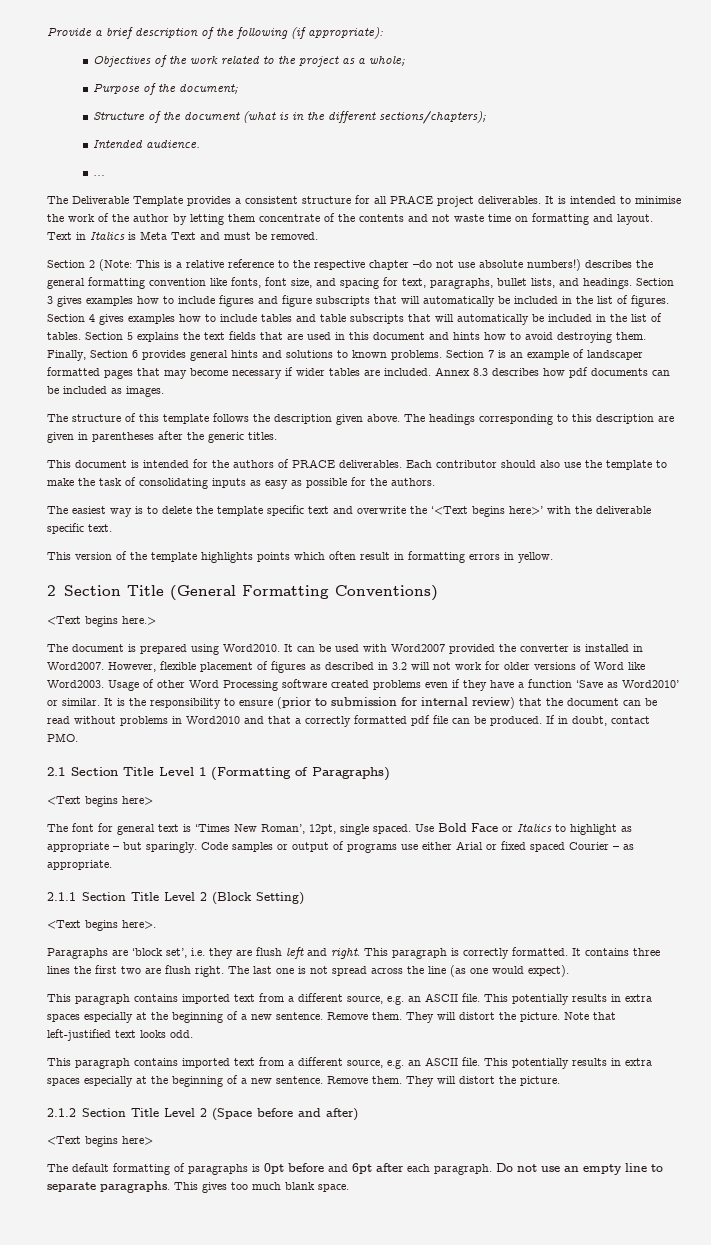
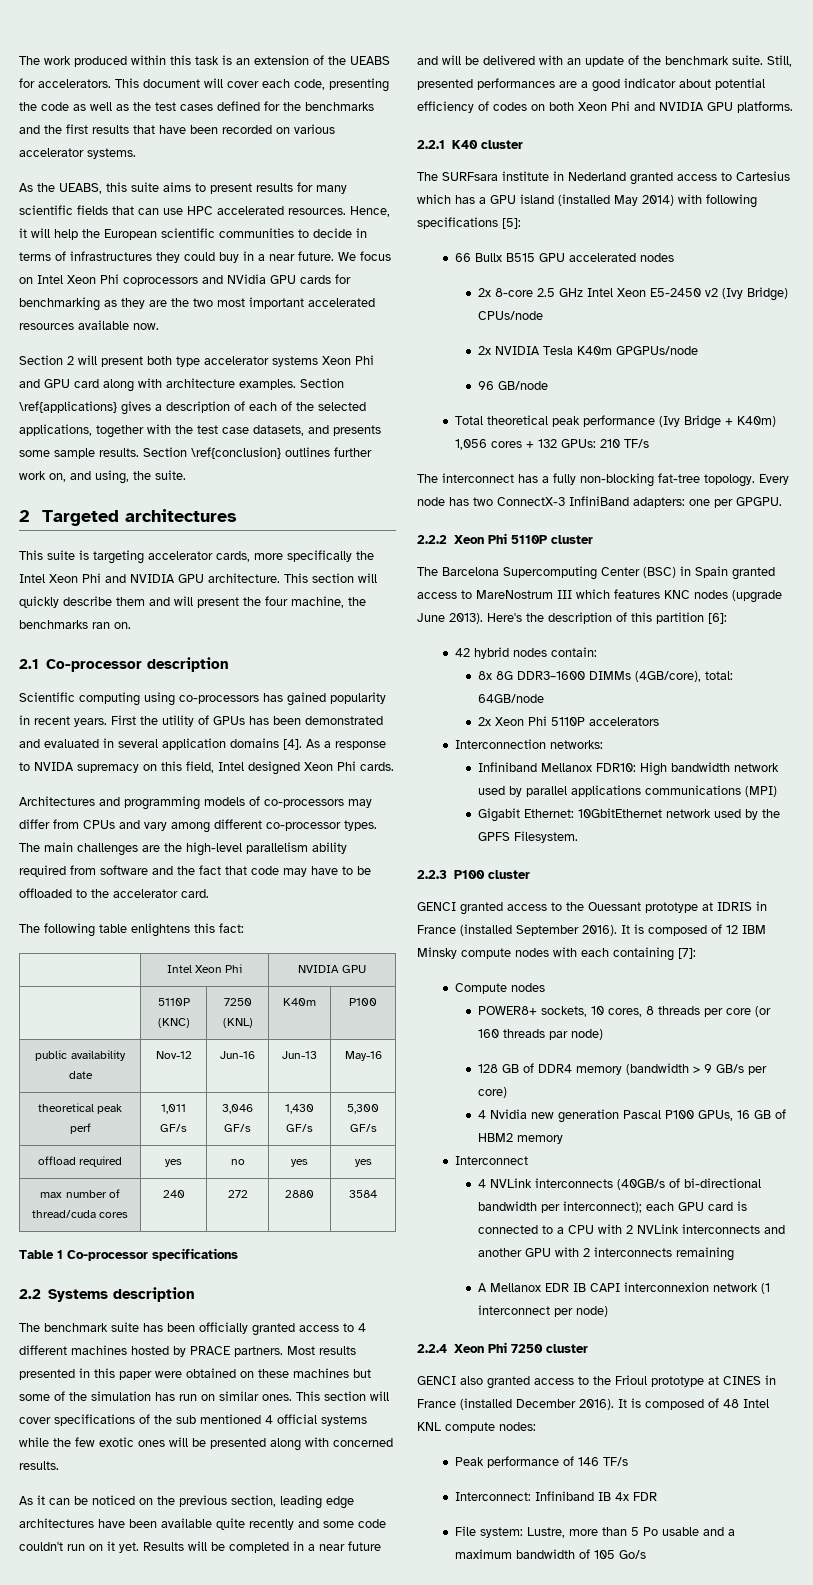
- Provide a brief description of the following (if appropriate):
- Objectives of the work related to the project as a whole;
- Purpose of the document;
- Structure of the document (what is in the different sections/chapters);
- Intended audience.
- …
- The Deliverable Template provides a consistent structure for all PRACE project deliverables. It is intended to minimise the work of the author by letting them concentrate of the contents and not waste time on formatting and layout. Text in Italics is Meta Text and must be removed.
- Section 2 (Note: This is a relative reference to the respective chapter –do not use absolute numbers!) describes the general formatting convention like fonts, font size, and spacing for text, paragraphs, bullet lists, and headings. Section 3 gives examples how to include figures and figure subscripts that will automatically be included in the list of figures. Section 4 gives examples how to include tables and table subscripts that will automatically be included in the list of tables. Section 5 explains the text fields that are used in this document and hints how to avoid destroying them. Finally, Section 6 provides general hints and solutions to known problems. Section 7 is an example of landscaper formatted pages that may become necessary if wider tables are included. Annex 8.3 describes how pdf documents can be included as images.
- The structure of this template follows the description given above. The headings corresponding to this description are given in parentheses after the generic titles.
- This document is intended for the authors of PRACE deliverables. Each contributor should also use the template to make the task of consolidating inputs as easy as possible for the authors.
- The easiest way is to delete the template specific text and overwrite the ‘<Text begins here>’ with the deliverable specific text.
- This version of the template highlights points which often result in formatting errors in yellow.
- 2 Section Title (General Formatting Conventions)
- <Text begins here.>
- The document is prepared using Word2010. It can be used with Word2007 provided the converter is installed in Word2007. However, flexible placement of figures as described in 3.2 will not work for older versions of Word like Word2003. Usage of other Word Processing software created problems even if they have a function ‘Save as Word2010’ or similar. It is the responsibility to ensure (prior to submission for internal review) that the document can be read without problems in Word2010 and that a correctly formatted pdf file can be produced. If in doubt, contact PMO.
- 2.1 Section Title Level 1 (Formatting of Paragraphs)
- <Text begins here>
- The font for general text is ‘Times New Roman’, 12pt, single spaced. Use Bold Face or Italics to highlight as appropriate – but sparingly. Code samples or output of programs use either Arial or fixed spaced Courier – as appropriate.
- 2.1.1 Section Title Level 2 (Block Setting)
- <Text begins here>.
- Paragraphs are ‘block set’, i.e. they are flush left and right. This paragraph is correctly formatted. It contains three lines the first two are flush right. The last one is not spread across the line (as one would expect).
- This paragraph contains imported text from a different source, e.g. an ASCII file. This potentially results in extra spaces especially at the beginning of a new sentence. Remove them. They will distort the picture. Note that left-justified text looks odd.
- This paragraph contains imported text from a different source, e.g. an ASCII file. This potentially results in extra spaces especially at the beginning of a new sentence. Remove them. They will distort the picture.
- 2.1.2 Section Title Level 2 (Space before and after)
- <Text begins here>
- The default formatting of paragraphs is 0pt before and 6pt after each paragraph. Do not use an empty line to separate paragraphs. This gives too much blank space.
+ The work produced within this task is an extension of the UEABS for accelerators. This document will cover each code, presenting the code as well as the test cases defined for the benchmarks and the first results that have been recorded on various accelerator systems.
+ As the UEABS, this suite aims to present results for many scientific fields that can use HPC accelerated resources. Hence, it will help the European scientific communities to decide in terms of infrastructures they could buy in a near future. We focus on Intel Xeon Phi coprocessors and NVidia GPU cards for benchmarking as they are the two most important accelerated resources available now.
+ Section 2 will present both type accelerator systems Xeon Phi and GPU card along with architecture examples. Section \ref{applications} gives a description of each of the selected applications, together with the test case datasets, and presents some sample results. Section \ref{conclusion} outlines further work on, and using, the suite.
+ 2 Targeted architectures
+ This suite is targeting accelerator cards, more specifically the Intel Xeon Phi and NVIDIA GPU architecture. This section will quickly describe them and will present the four machine, the benchmarks ran on.
+ 2.1 Co-processor description
+ Scientific computing using co-processors has gained popularity in recent years. First the utility of GPUs has been demonstrated and evaluated in several application domains [4]. As a response to NVIDA supremacy on this field, Intel designed Xeon Phi cards.
+ Architectures and programming models of co-processors may differ from CPUs and vary among different co-processor types. The main challenges are the high-level parallelism ability required from software and the fact that code may have to be offloaded to the accelerator card.
+ The following table enlightens this fact:
+ | Intel Xeon Phi | NVIDIA GPU
+ | 5110P (KNC) | 7250 (KNL) | K40m | P100
+ public availability date | Nov-12 | Jun-16 | Jun-13 | May-16
+ theoretical peak perf | 1,011 GF/s | 3,046 GF/s | 1,430 GF/s | 5,300 GF/s
+ offload required | yes | no | yes | yes
+ max number of thread/cuda cores | 240 | 272 | 2880 | 3584
+ Table 1 Co-processor specifications
+ 2.2 Systems description
+ The benchmark suite has been officially granted access to 4 different machines hosted by PRACE partners. Most results presented in this paper were obtained on these machines but some of the simulation has run on similar ones. This section will cover specifications of the sub mentioned 4 official systems while the few exotic ones will be presented along with concerned results.
+ As it can be noticed on the previous section, leading edge architectures have been available quite recently and some code couldn't run on it yet. Results will be completed in a near future and will be delivered with an update of the benchmark suite. Still, presented performances are a good indicator about potential efficiency of codes on both Xeon Phi and NVIDIA GPU platforms.
+ 2.2.1 K40 cluster
+ The SURFsara institute in Nederland granted access to Cartesius which has a GPU island (installed May 2014) with following specifications [5]:
+ 66 Bullx B515 GPU accelerated nodes
+ 2x 8-core 2.5 GHz Intel Xeon E5-2450 v2 (Ivy Bridge) CPUs/node
+ 2x NVIDIA Tesla K40m GPGPUs/node
+ 96 GB/node
+ Total theoretical peak performance (Ivy Bridge + K40m) 1,056 cores + 132 GPUs: 210 TF/s
+ The interconnect has a fully non-blocking fat-tree topology. Every node has two ConnectX-3 InfiniBand adapters: one per GPGPU.
+ 2.2.2 Xeon Phi 5110P cluster
+ The Barcelona Supercomputing Center (BSC) in Spain granted access to MareNostrum III which features KNC nodes (upgrade June 2013). Here's the description of this partition [6]:
+ 42 hybrid nodes contain:
+ 8x 8G DDR3–1600 DIMMs (4GB/core), total: 64GB/node
+ 2x Xeon Phi 5110P accelerators
+ Interconnection networks:
+ Infiniband Mellanox FDR10: High bandwidth network used by parallel applications communications (MPI)
+ Gigabit Ethernet: 10GbitEthernet network used by the GPFS Filesystem.
+ 2.2.3 P100 cluster
+ GENCI granted access to the Ouessant prototype at IDRIS in France (installed September 2016). It is composed of 12 IBM Minsky compute nodes with each containing [7]:
+ Compute nodes
+ POWER8+ sockets, 10 cores, 8 threads per core (or 160 threads par node)
+ 128 GB of DDR4 memory (bandwidth > 9 GB/s per core)
+ 4 Nvidia new generation Pascal P100 GPUs, 16 GB of HBM2 memory
+ Interconnect
+ 4 NVLink interconnects (40GB/s of bi-directional bandwidth per interconnect); each GPU card is connected to a CPU with 2 NVLink interconnects and another GPU with 2 interconnects remaining
+ A Mellanox EDR IB CAPI interconnexion network (1 interconnect per node)
+ 2.2.4 Xeon Phi 7250 cluster
+ GENCI also granted access to the Frioul prototype at CINES in France (installed December 2016). It is composed of 48 Intel KNL compute nodes:
+ Peak performance of 146 TF/s
+ Interconnect: Infiniband IB 4x FDR
+ File system: Lustre, more than 5 Po usable and a maximum bandwidth of 105 Go/s

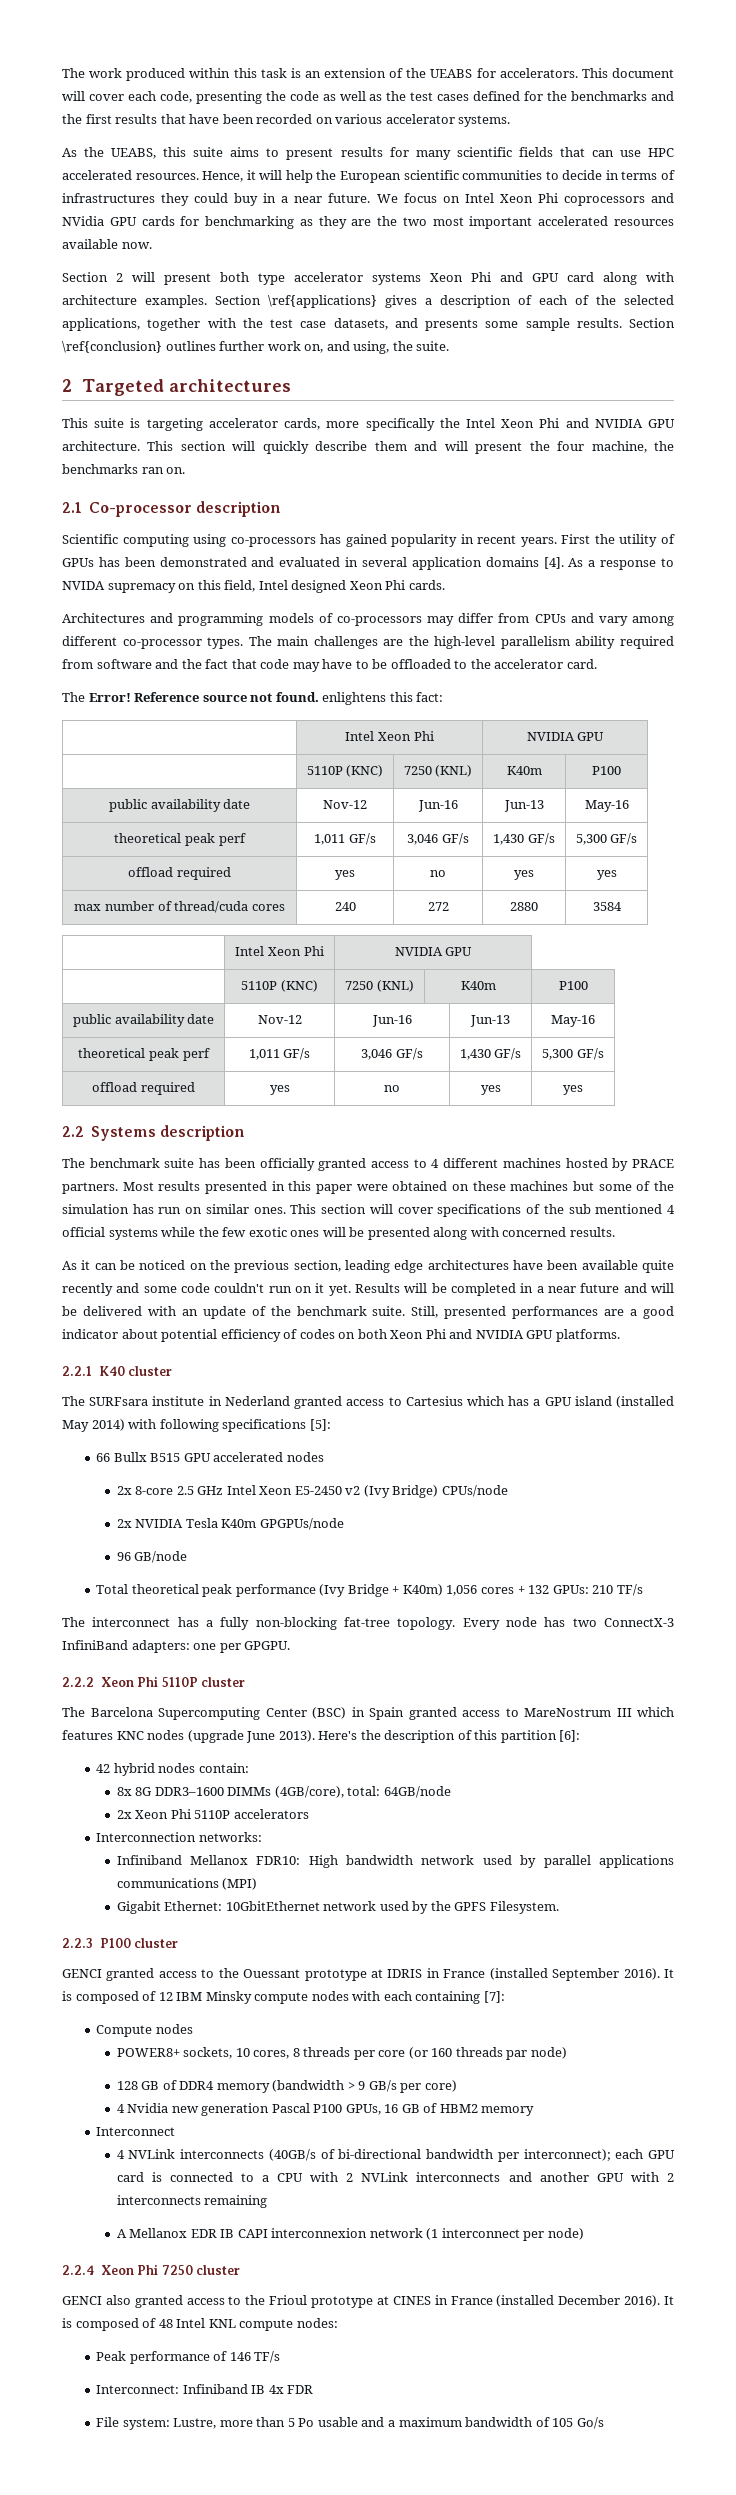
- The following table enlightens this fact:
+ The Error! Reference source not found. enlightens this fact:
  max number of thread/cuda cores | 240 | 272 | 2880 | 3584
- Table 1 Co-processor specifications
+ | Intel Xeon Phi | NVIDIA GPU
+ | 5110P (KNC) | 7250 (KNL) | K40m | P100
+ public availability date | Nov-12 | Jun-16 | Jun-13 | May-16
+ theoretical peak perf | 1,011 GF/s | 3,046 GF/s | 1,430 GF/s | 5,300 GF/s
+ offload required | yes | no | yes | yes

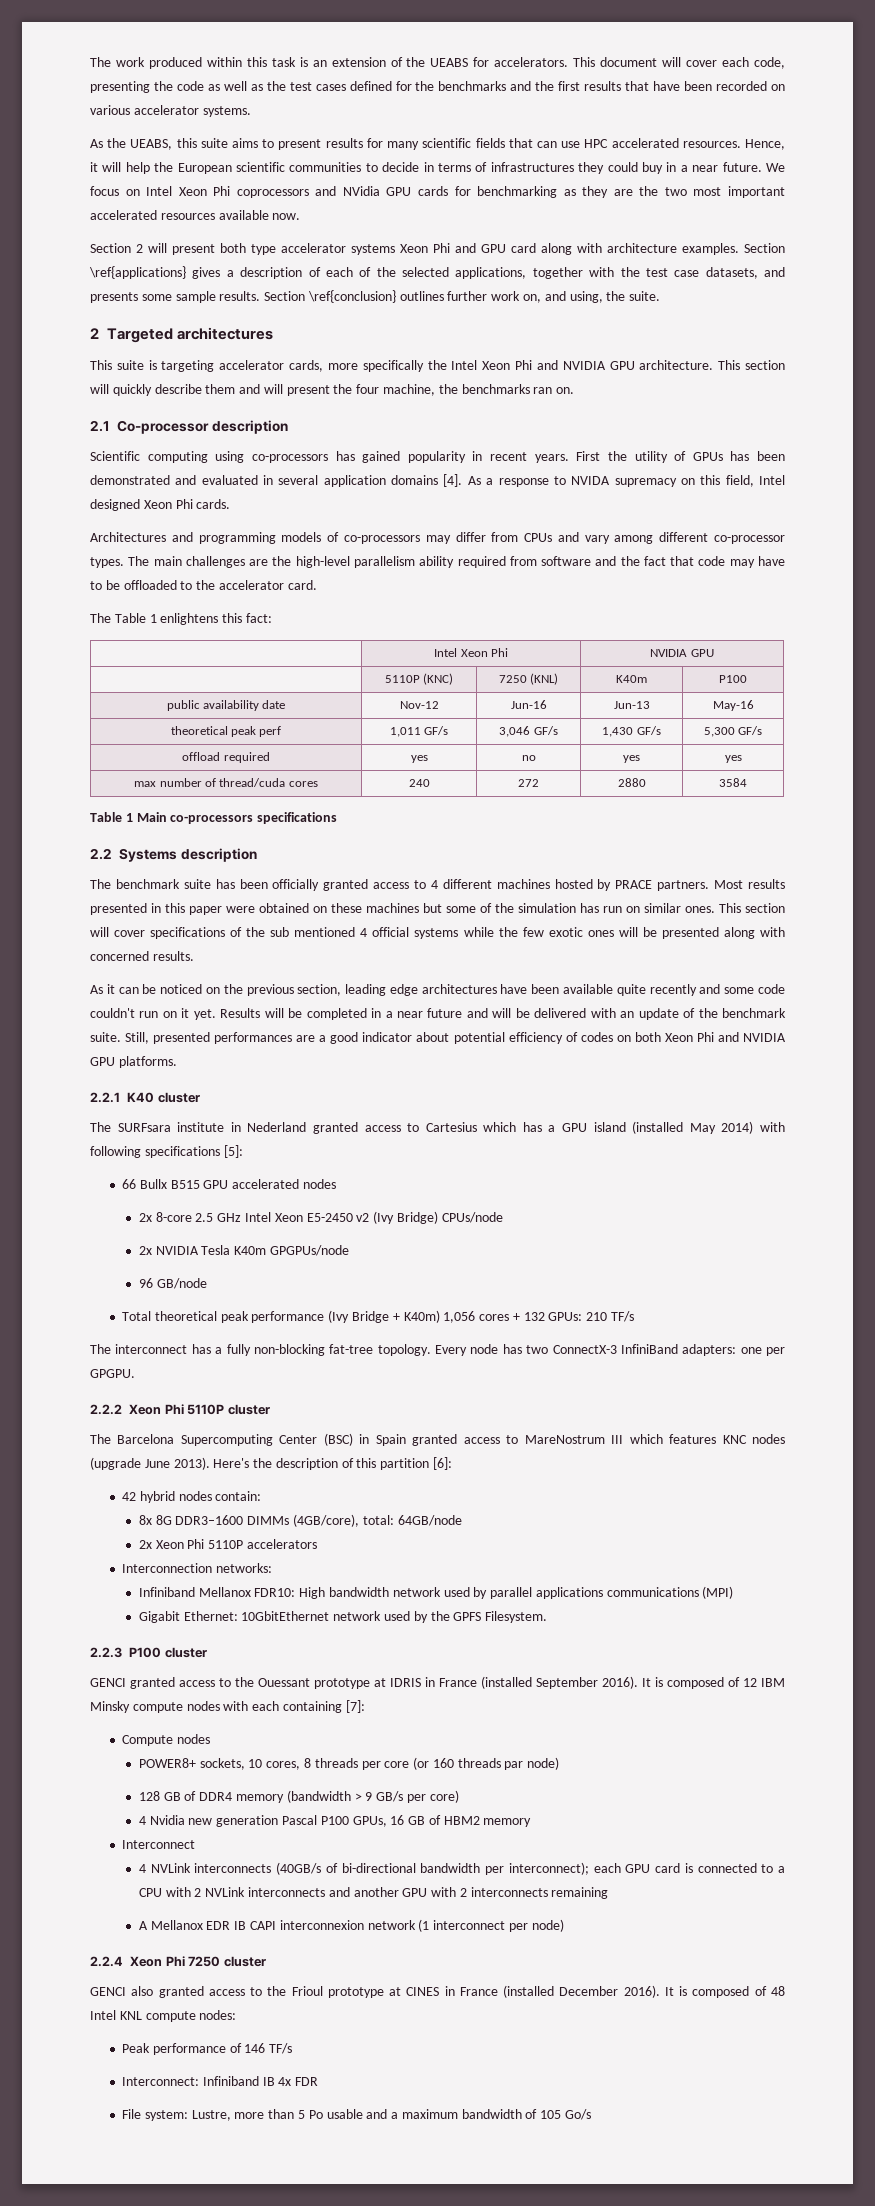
- The Error! Reference source not found. enlightens this fact:
+ The Table 1 enlightens this fact:
  max number of thread/cuda cores | 240 | 272 | 2880 | 3584
- | Intel Xeon Phi | NVIDIA GPU
- | 5110P (KNC) | 7250 (KNL) | K40m | P100
- public availability date | Nov-12 | Jun-16 | Jun-13 | May-16
- theoretical peak perf | 1,011 GF/s | 3,046 GF/s | 1,430 GF/s | 5,300 GF/s
- offload required | yes | no | yes | yes
+ Table 1 Main co-processors specifications

